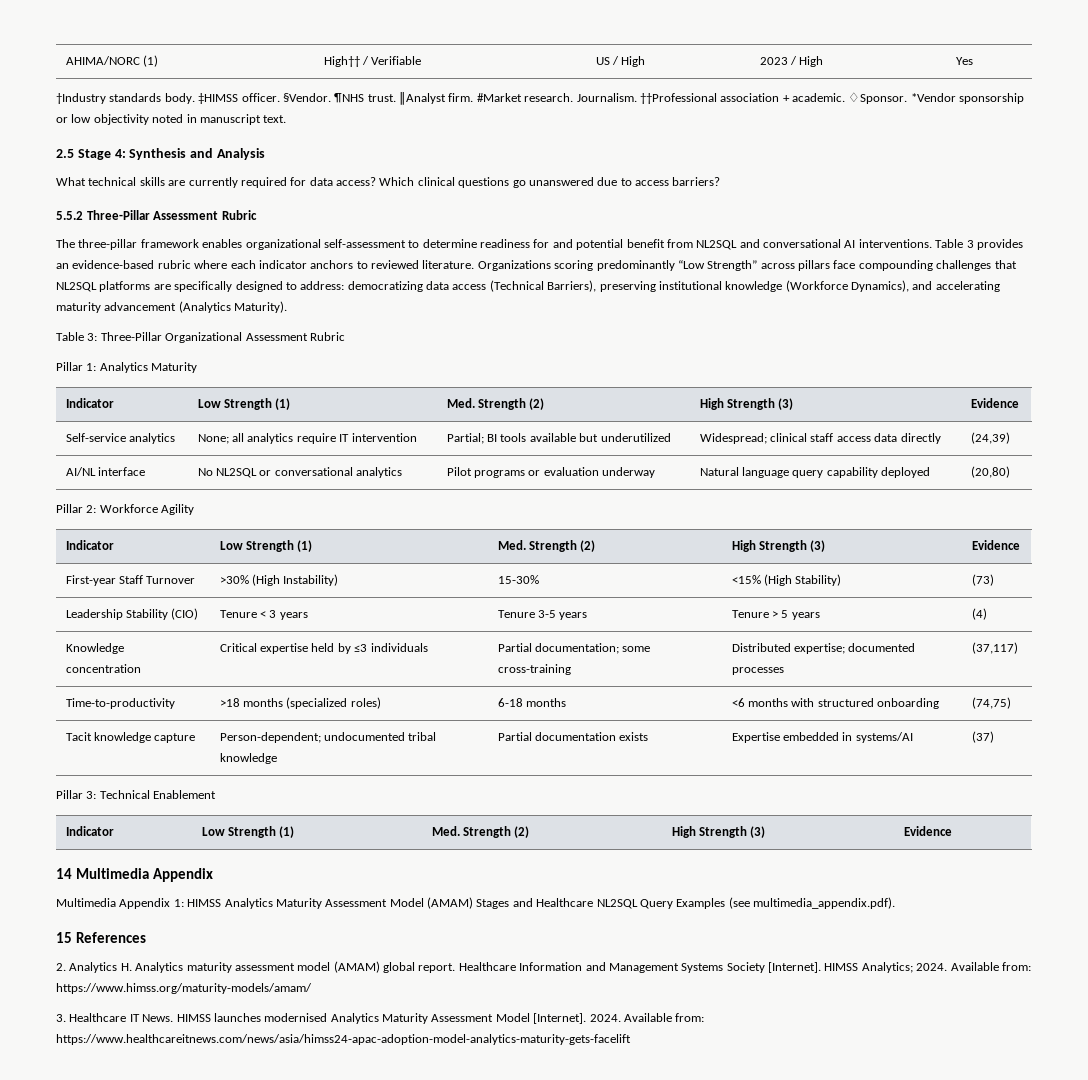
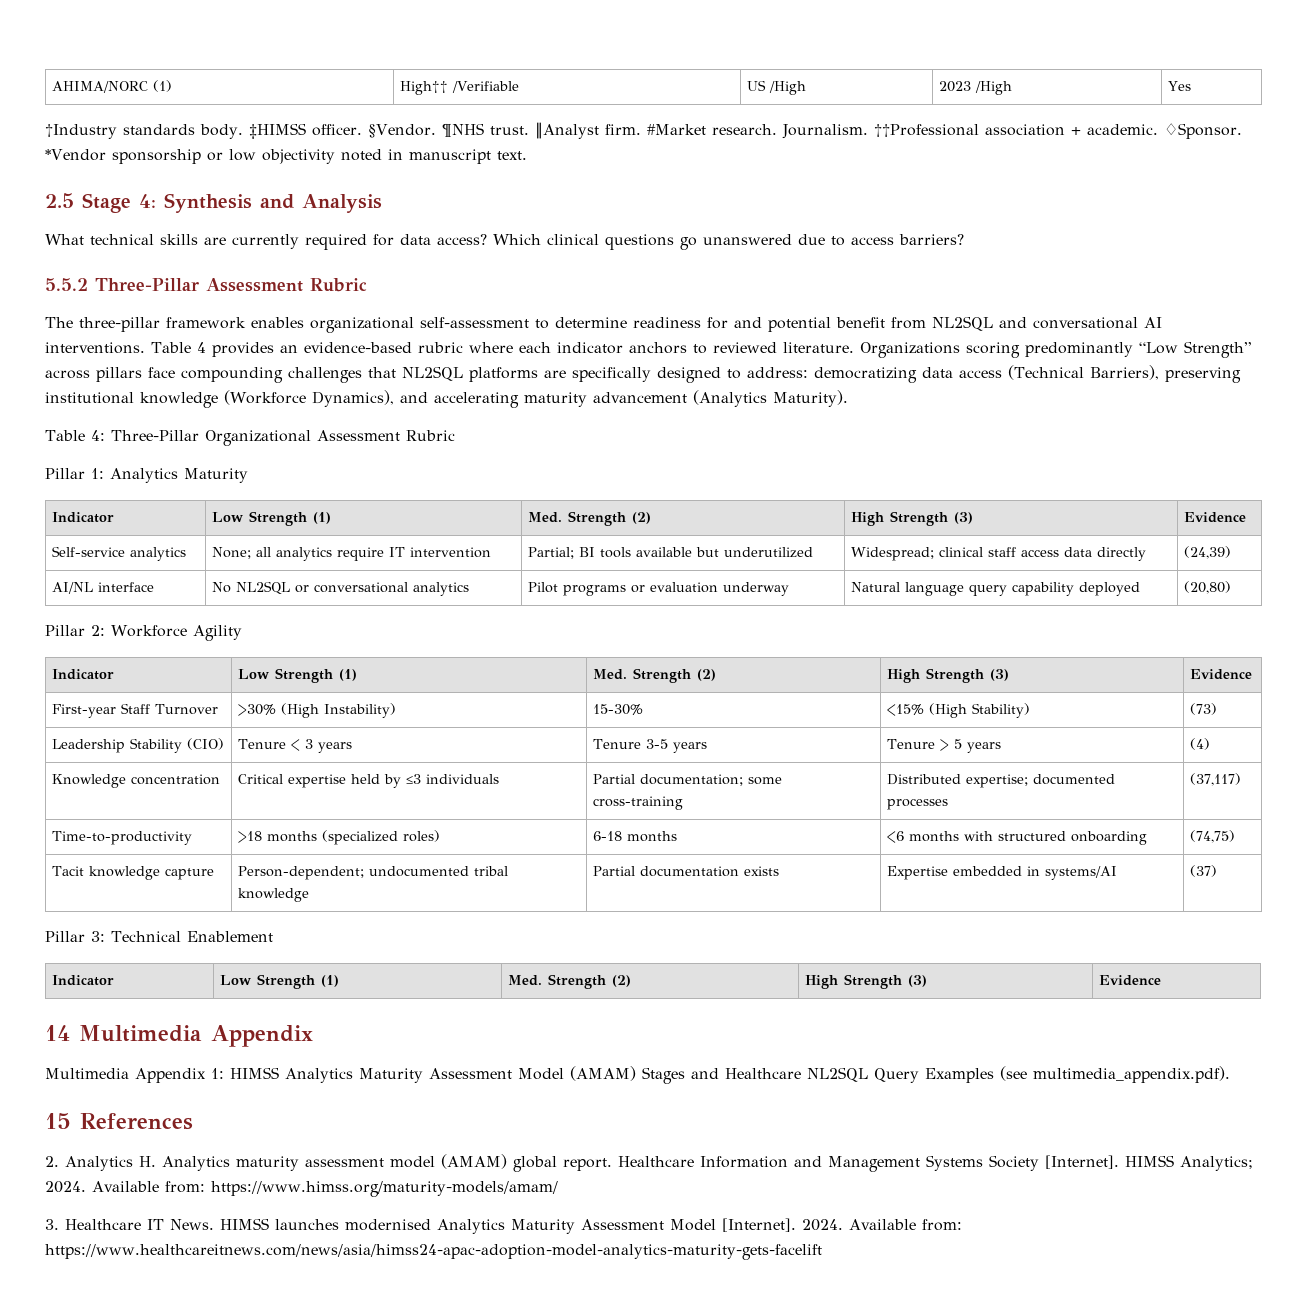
- AHIMA/NORC (1) | High†† / Verifiable | US / High | 2023 / High | Yes
+ AHIMA/NORC (1) | High†† /Verifiable | US /High | 2023 /High | Yes
- Table 3 provides an evidence-based rubric where each indicator anchors to reviewed literature.
+ Table 4 provides an evidence-based rubric where each indicator anchors to reviewed literature.
- Table 3: Three-Pillar Organizational Assessment Rubric
+ Table 4: Three-Pillar Organizational Assessment Rubric

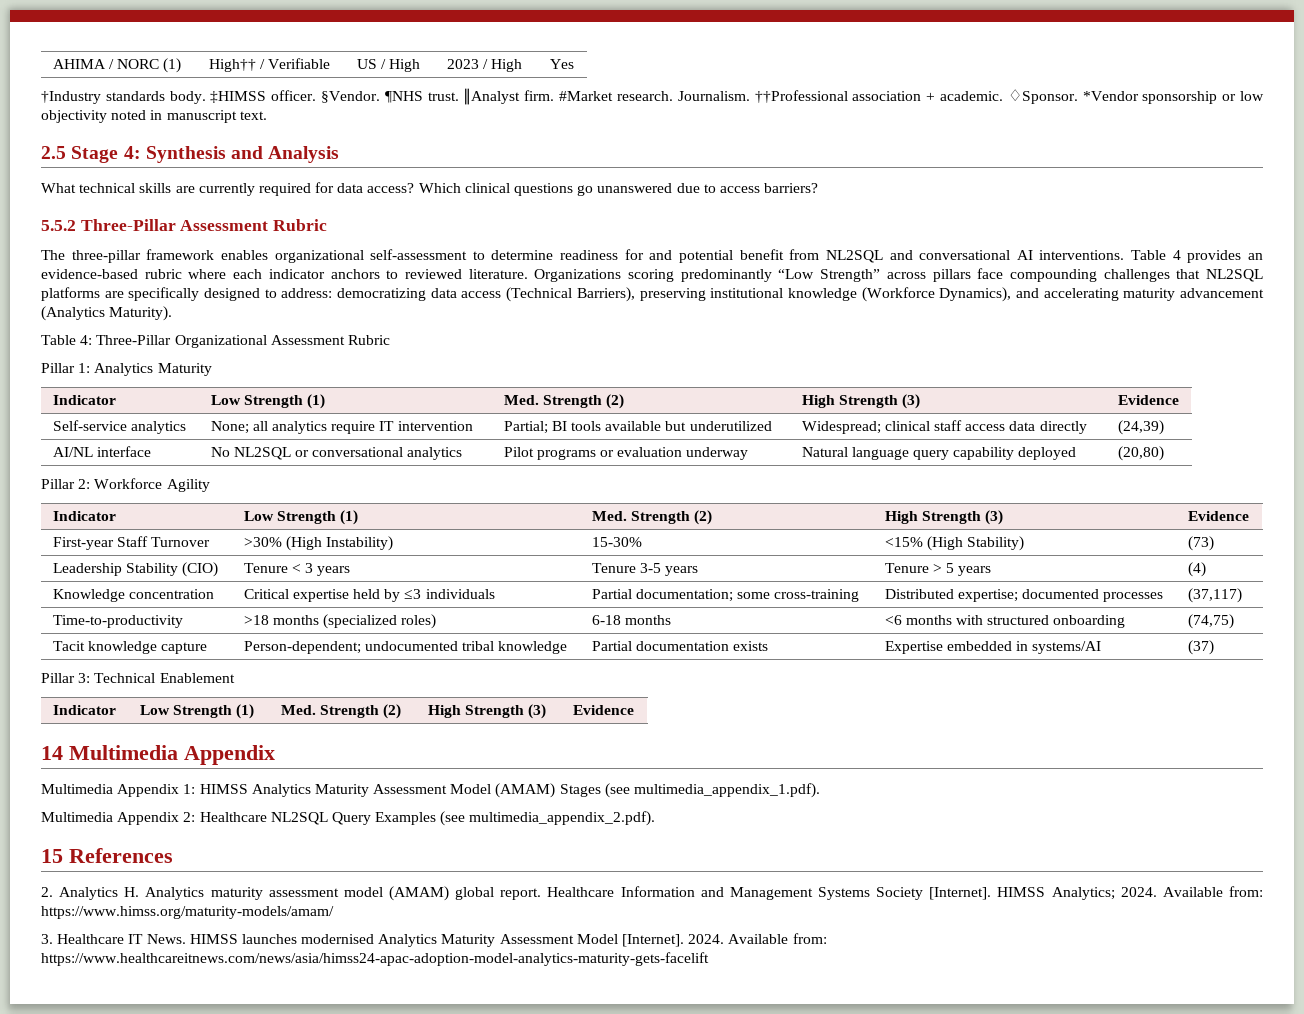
- AHIMA/NORC (1) | High†† /Verifiable | US /High | 2023 /High | Yes
+ AHIMA / NORC (1) | High†† / Verifiable | US / High | 2023 / High | Yes
- Multimedia Appendix 1: HIMSS Analytics Maturity Assessment Model (AMAM) Stages and Healthcare NL2SQL Query Examples (see multimedia_appendix.pdf).
+ Multimedia Appendix 1: HIMSS Analytics Maturity Assessment Model (AMAM) Stages (see multimedia_appendix_1.pdf).
+ Multimedia Appendix 2: Healthcare NL2SQL Query Examples (see multimedia_appendix_2.pdf).

